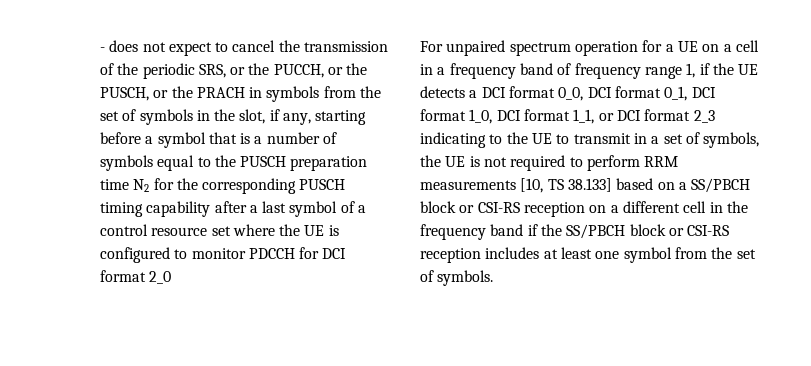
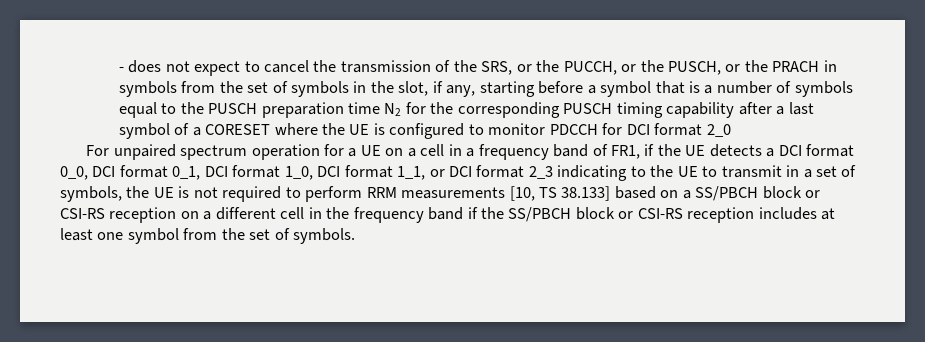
- - does not expect to cancel the transmission of the periodic SRS, or the PUCCH, or the PUSCH, or the PRACH in symbols from the set of symbols in the slot, if any, starting before a symbol that is a number of symbols equal to the PUSCH preparation time N2 for the corresponding PUSCH timing capability after a last symbol of a control resource set where the UE is configured to monitor PDCCH for DCI format 2_0
+ - does not expect to cancel the transmission of the SRS, or the PUCCH, or the PUSCH, or the PRACH in symbols from the set of symbols in the slot, if any, starting before a symbol that is a number of symbols equal to the PUSCH preparation time N2 for the corresponding PUSCH timing capability after a last symbol of a CORESET where the UE is configured to monitor PDCCH for DCI format 2_0
- For unpaired spectrum operation for a UE on a cell in a frequency band of frequency range 1, if the UE detects a DCI format 0_0, DCI format 0_1, DCI format 1_0, DCI format 1_1, or DCI format 2_3 indicating to the UE to transmit in a set of symbols, the UE is not required to perform RRM measurements [10, TS 38.133] based on a SS/PBCH block or CSI-RS reception on a different cell in the frequency band if the SS/PBCH block or CSI-RS reception includes at least one symbol from the set of symbols.
+ For unpaired spectrum operation for a UE on a cell in a frequency band of FR1, if the UE detects a DCI format 0_0, DCI format 0_1, DCI format 1_0, DCI format 1_1, or DCI format 2_3 indicating to the UE to transmit in a set of symbols, the UE is not required to perform RRM measurements [10, TS 38.133] based on a SS/PBCH block or CSI-RS reception on a different cell in the frequency band if the SS/PBCH block or CSI-RS reception includes at least one symbol from the set of symbols.

